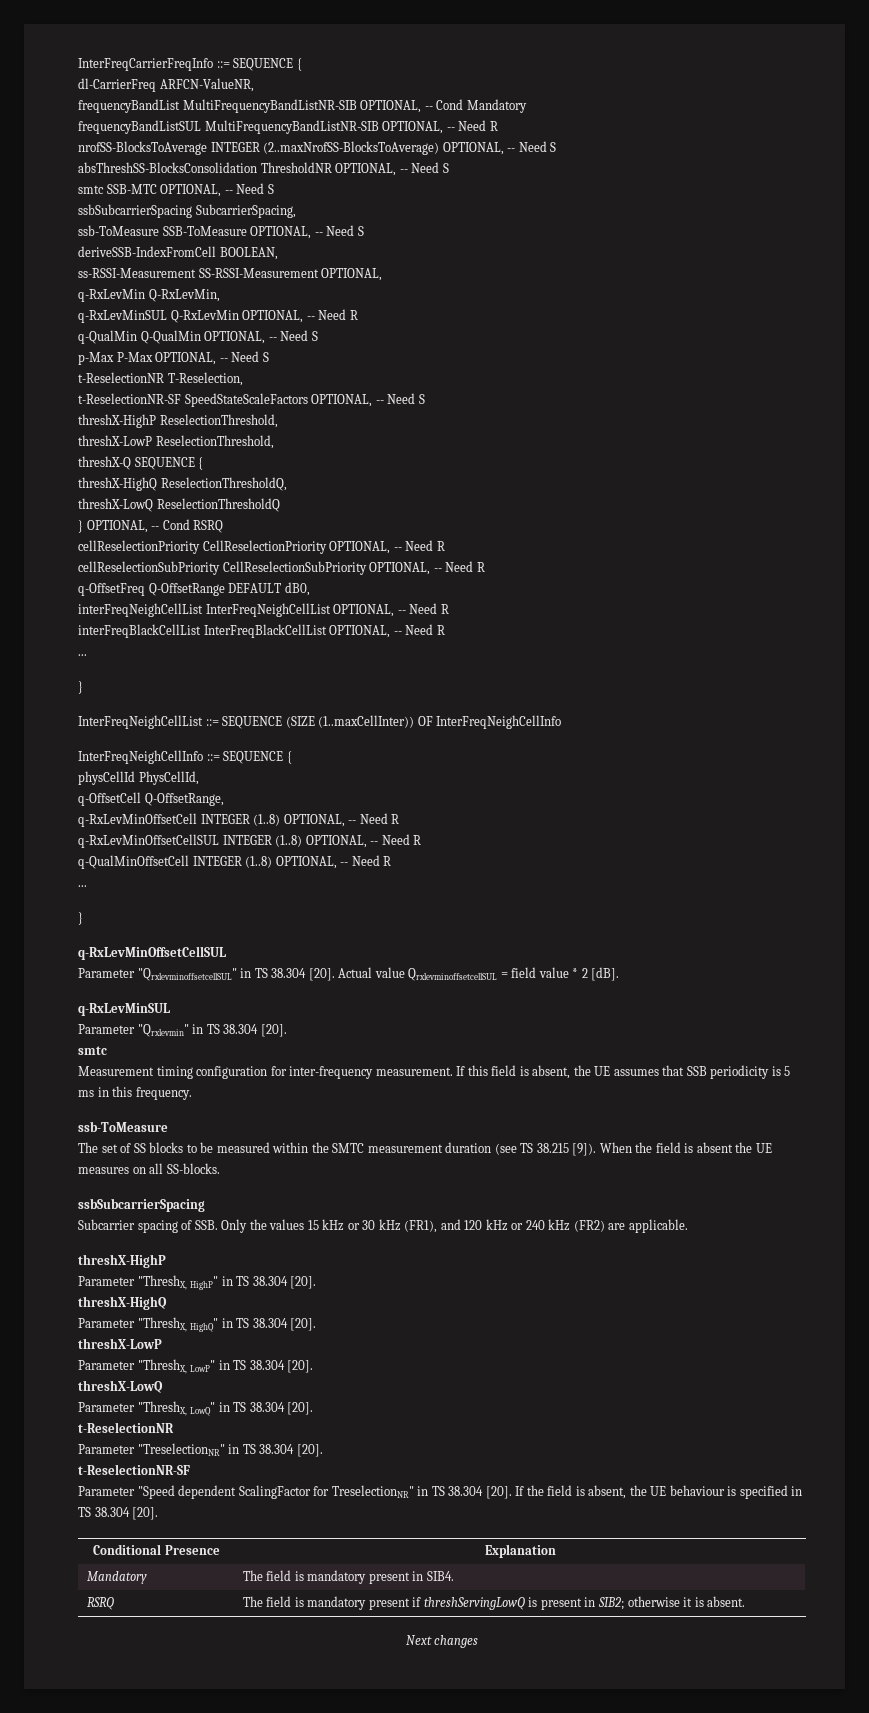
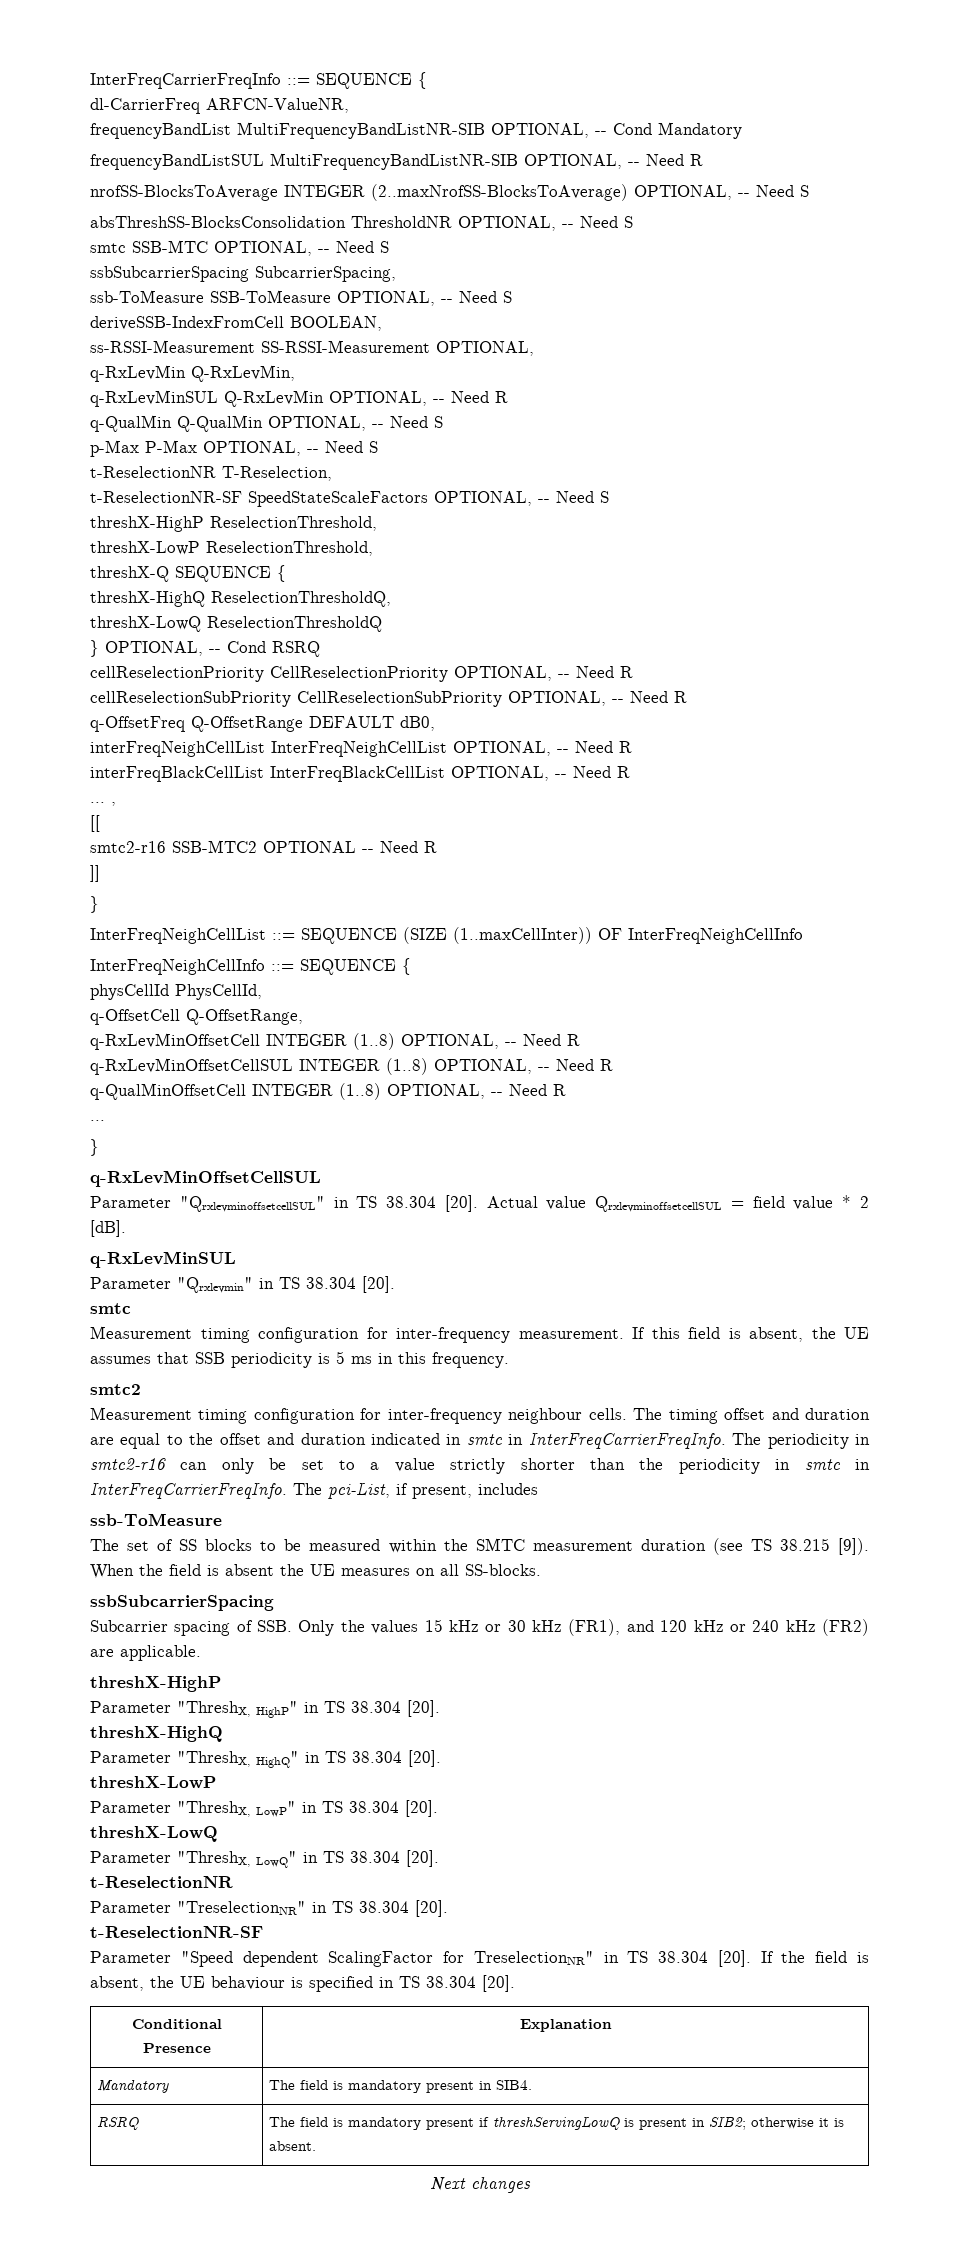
  interFreqBlackCellList InterFreqBlackCellList OPTIONAL, -- Need R
- ...
+ ... ,
+ [[
+ smtc2-r16 SSB-MTC2 OPTIONAL -- Need R
+ ]]
+ smtc2
+ Measurement timing configuration for inter-frequency neighbour cells. The timing offset and duration are equal to the offset and duration indicated in smtc in InterFreqCarrierFreqInfo. The periodicity in smtc2-r16 can only be set to a value strictly shorter than the periodicity in smtc in InterFreqCarrierFreqInfo. The pci-List, if present, includes

